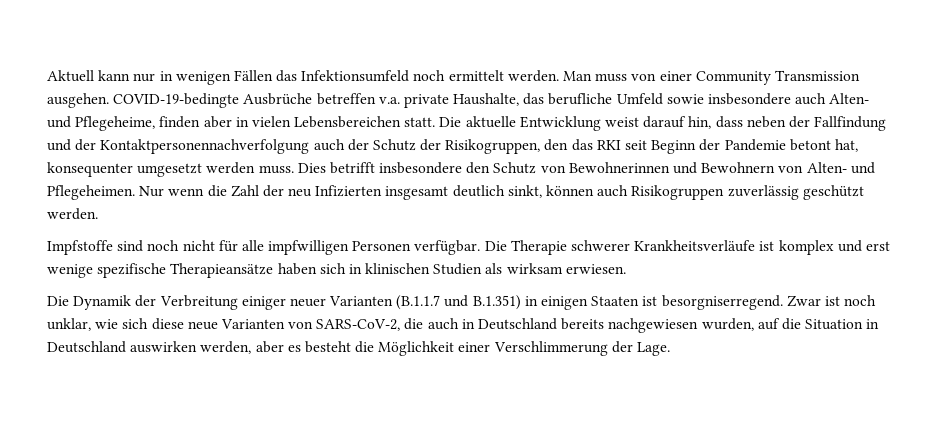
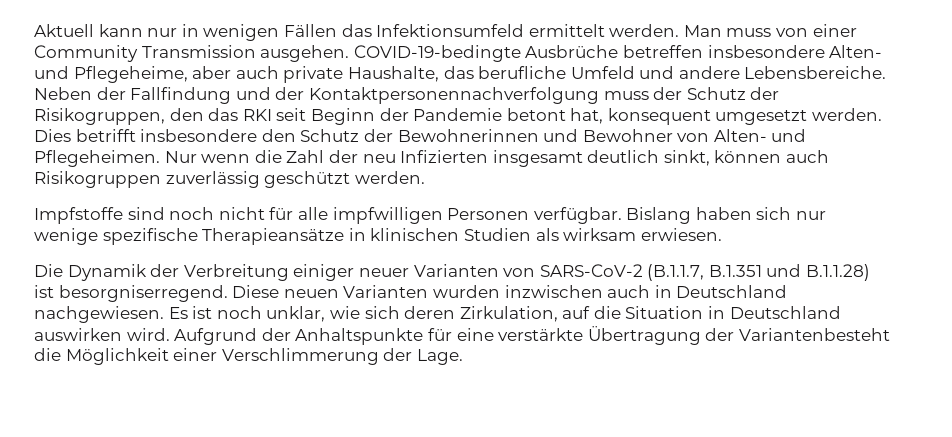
- Aktuell kann nur in wenigen Fällen das Infektionsumfeld noch ermittelt werden.
+ Aktuell kann nur in wenigen Fällen das Infektionsumfeld ermittelt werden.
- COVID-19-bedingte Ausbrüche betreffen v.a. private Haushalte, das berufliche Umfeld sowie insbesondere auch Alten- und Pflegeheime, finden aber in vielen Lebensbereichen statt. Die aktuelle Entwicklung weist darauf hin, dass neben der Fallfindung und der Kontaktpersonennachverfolgung auch der Schutz der Risikogruppen, den das RKI seit Beginn der Pandemie betont hat, konsequenter umgesetzt werden muss.
+ COVID-19-bedingte Ausbrüche betreffen insbesondere Alten- und Pflegeheime, aber auch private Haushalte, das berufliche Umfeld und andere Lebensbereiche. Neben der Fallfindung und der Kontaktpersonennachverfolgung muss der Schutz der Risikogruppen, den das RKI seit Beginn der Pandemie betont hat, konsequent umgesetzt werden.
- Dies betrifft insbesondere den Schutz von Bewohnerinnen und Bewohnern von Alten- und Pflegeheimen.
+ Dies betrifft insbesondere den Schutz der Bewohnerinnen und Bewohner von Alten- und Pflegeheimen.
- Die Therapie schwerer Krankheitsverläufe ist komplex und erst wenige spezifische Therapieansätze haben sich in klinischen Studien als wirksam erwiesen.
+ Bislang haben sich nur wenige spezifische Therapieansätze in klinischen Studien als wirksam erwiesen.
- Die Dynamik der Verbreitung einiger neuer Varianten (B.1.1.7 und B.1.351) in einigen Staaten ist besorgniserregend. Zwar ist noch unklar, wie sich diese neue Varianten von SARS-CoV-2, die auch in Deutschland bereits nachgewiesen wurden, auf die Situation in Deutschland auswirken werden, aber es besteht die Möglichkeit einer Verschlimmerung der Lage.
+ Die Dynamik der Verbreitung einiger neuer Varianten von SARS-CoV-2 (B.1.1.7, B.1.351 und B.1.1.28) ist besorgniserregend. Diese neuen Varianten wurden inzwischen auch in Deutschland nachgewiesen. Es ist noch unklar, wie sich deren Zirkulation, auf die Situation in Deutschland auswirken wird. Aufgrund der Anhaltspunkte für eine verstärkte Übertragung der Variantenbesteht die Möglichkeit einer Verschlimmerung der Lage.

